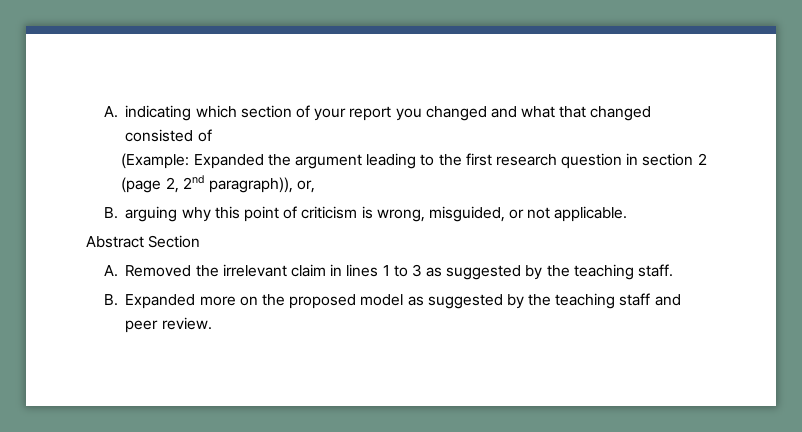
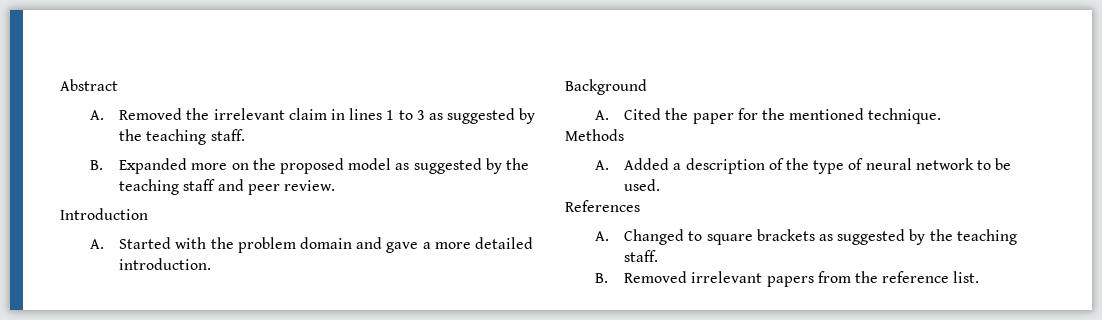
- A. indicating which section of your report you changed and what that changed consisted of
- (Example: Expanded the argument leading to the first research question in section 2 (page 2, 2nd paragraph)), or,
- B. arguing why this point of criticism is wrong, misguided, or not applicable.
- Abstract Section
+ Abstract
+ Introduction
+ A. Started with the problem domain and gave a more detailed introduction.
+ Background
+ A. Cited the paper for the mentioned technique.
+ Methods
+ A. Added a description of the type of neural network to be used.
+ References
+ A. Changed to square brackets as suggested by the teaching staff.
+ B. Removed irrelevant papers from the reference list.

